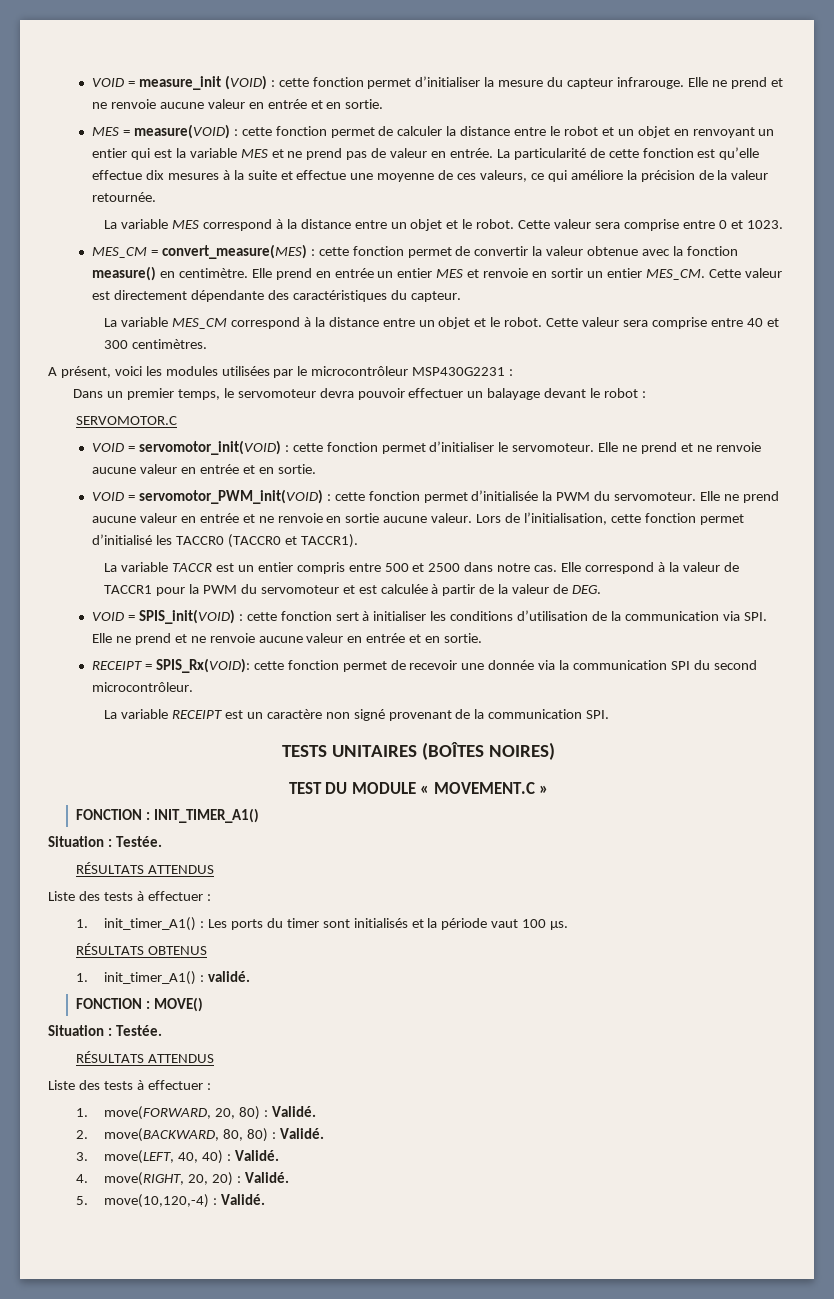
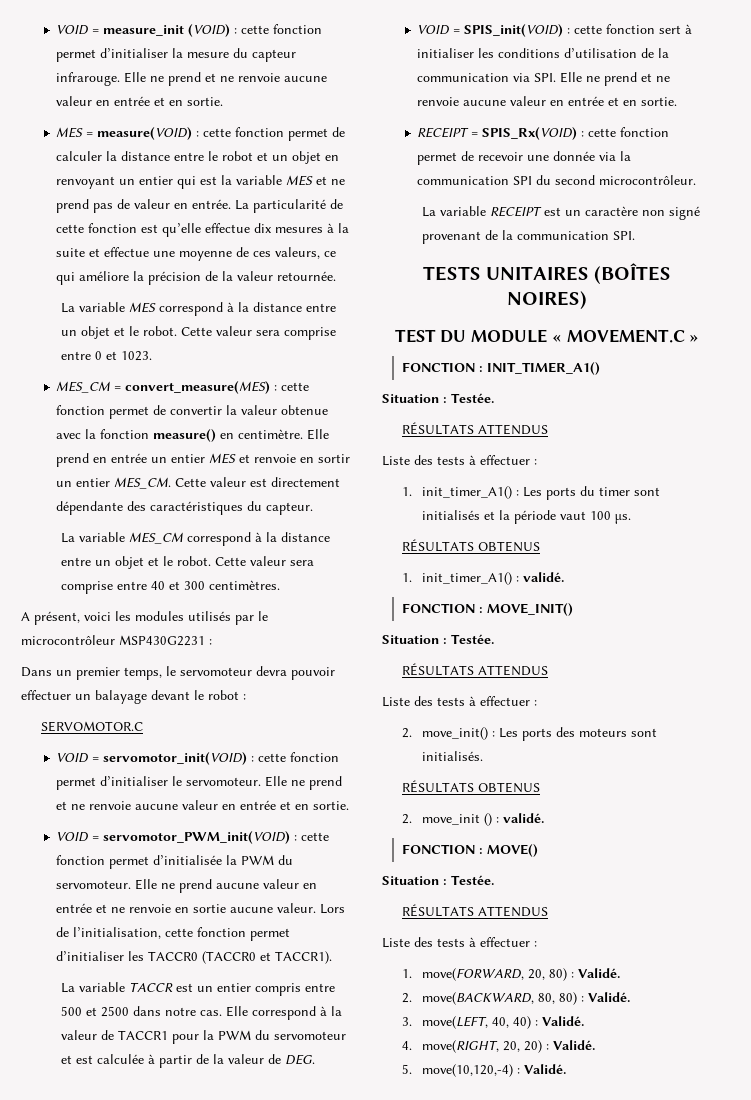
- A présent, voici les modules utilisées par le microcontrôleur MSP430G2231 :
+ A présent, voici les modules utilisés par le microcontrôleur MSP430G2231 :
- Lors de l’initialisation, cette fonction permet d’initialisé les TACCR0 (TACCR0 et TACCR1).
+ Lors de l’initialisation, cette fonction permet d’initialiser les TACCR0 (TACCR0 et TACCR1).
- RECEIPT = SPIS_Rx(VOID): cette fonction permet de recevoir une donnée via la communication SPI du second microcontrôleur.
+ RECEIPT = SPIS_Rx(VOID) : cette fonction permet de recevoir une donnée via la communication SPI du second microcontrôleur.
+ FONCTION : MOVE_INIT()
+ Situation : Testée.
+ RÉSULTATS ATTENDUS
+ Liste des tests à effectuer :
+ 2. move_init() : Les ports des moteurs sont initialisés.
+ RÉSULTATS OBTENUS
+ 2. move_init () : validé.

